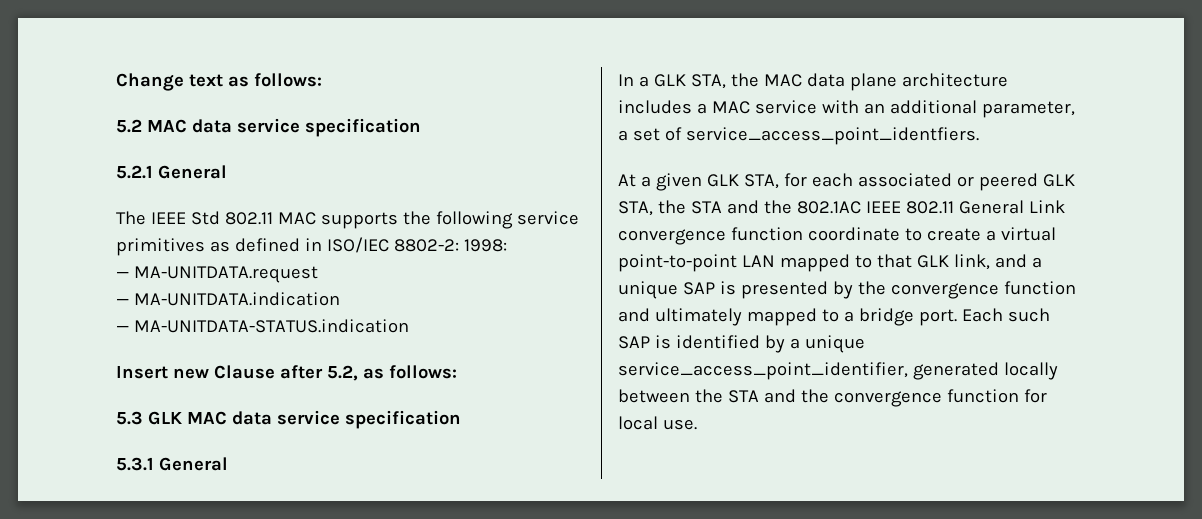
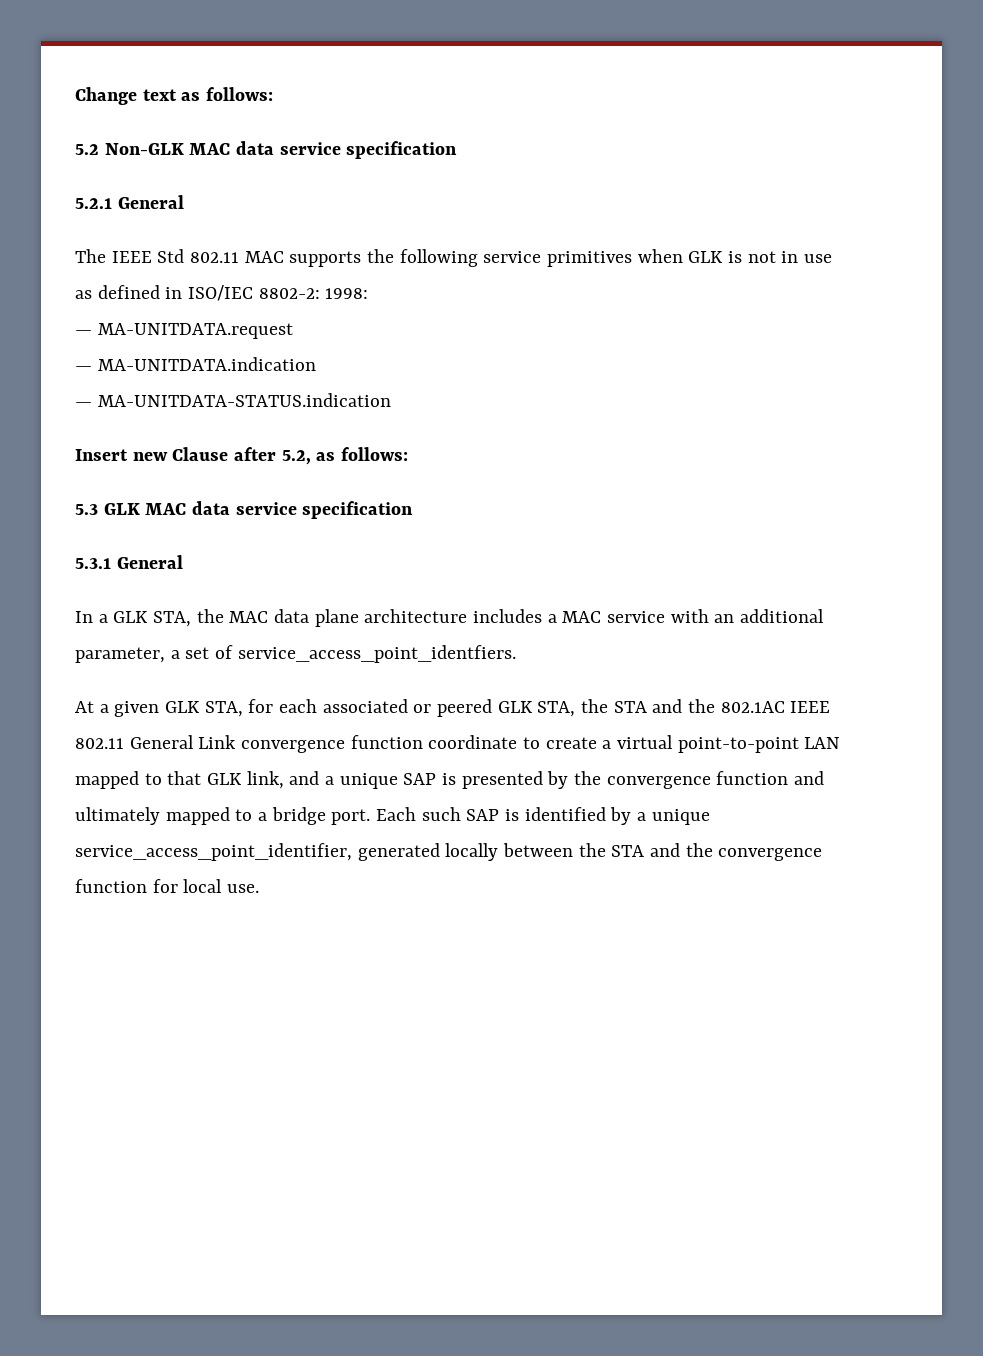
- 5.2 MAC data service specification
+ 5.2 Non-GLK MAC data service specification
- The IEEE Std 802.11 MAC supports the following service primitives as defined in ISO/IEC 8802-2: 1998:
+ The IEEE Std 802.11 MAC supports the following service primitives when GLK is not in use as defined in ISO/IEC 8802-2: 1998:

